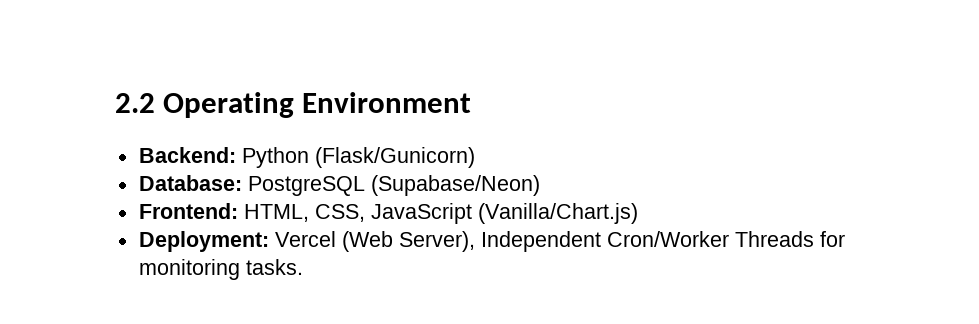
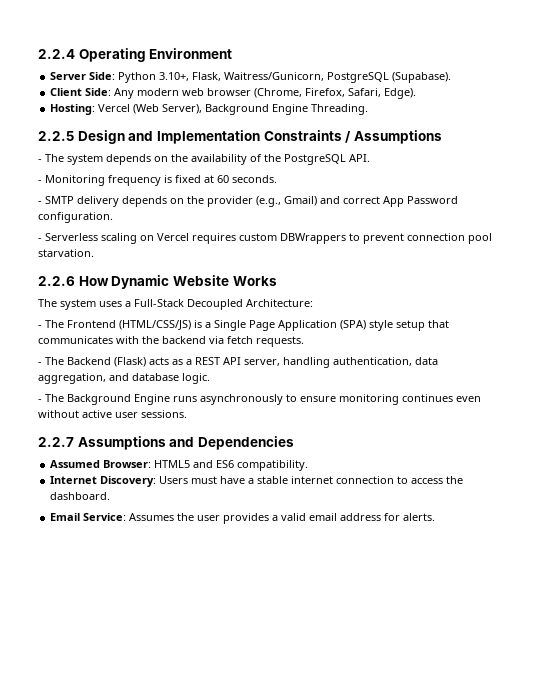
- 2.2 Operating Environment
+ 2.2.4 Operating Environment
- Backend: Python (Flask/Gunicorn)
- Database: PostgreSQL (Supabase/Neon)
- Frontend: HTML, CSS, JavaScript (Vanilla/Chart.js)
- Deployment: Vercel (Web Server), Independent Cron/Worker Threads for monitoring tasks.
+ Server Side: Python 3.10+, Flask, Waitress/Gunicorn, PostgreSQL (Supabase).
+ Client Side: Any modern web browser (Chrome, Firefox, Safari, Edge).
+ Hosting: Vercel (Web Server), Background Engine Threading.
+ 2.2.5 Design and Implementation Constraints / Assumptions
+ - The system depends on the availability of the PostgreSQL API.
+ - Monitoring frequency is fixed at 60 seconds.
+ - SMTP delivery depends on the provider (e.g., Gmail) and correct App Password configuration.
+ - Serverless scaling on Vercel requires custom DBWrappers to prevent connection pool starvation.
+ 2.2.6 How Dynamic Website Works
+ The system uses a Full-Stack Decoupled Architecture:
+ - The Frontend (HTML/CSS/JS) is a Single Page Application (SPA) style setup that communicates with the backend via fetch requests.
+ - The Backend (Flask) acts as a REST API server, handling authentication, data aggregation, and database logic.
+ - The Background Engine runs asynchronously to ensure monitoring continues even without active user sessions.
+ 2.2.7 Assumptions and Dependencies
+ Assumed Browser: HTML5 and ES6 compatibility.
+ Internet Discovery: Users must have a stable internet connection to access the dashboard.
+ Email Service: Assumes the user provides a valid email address for alerts.

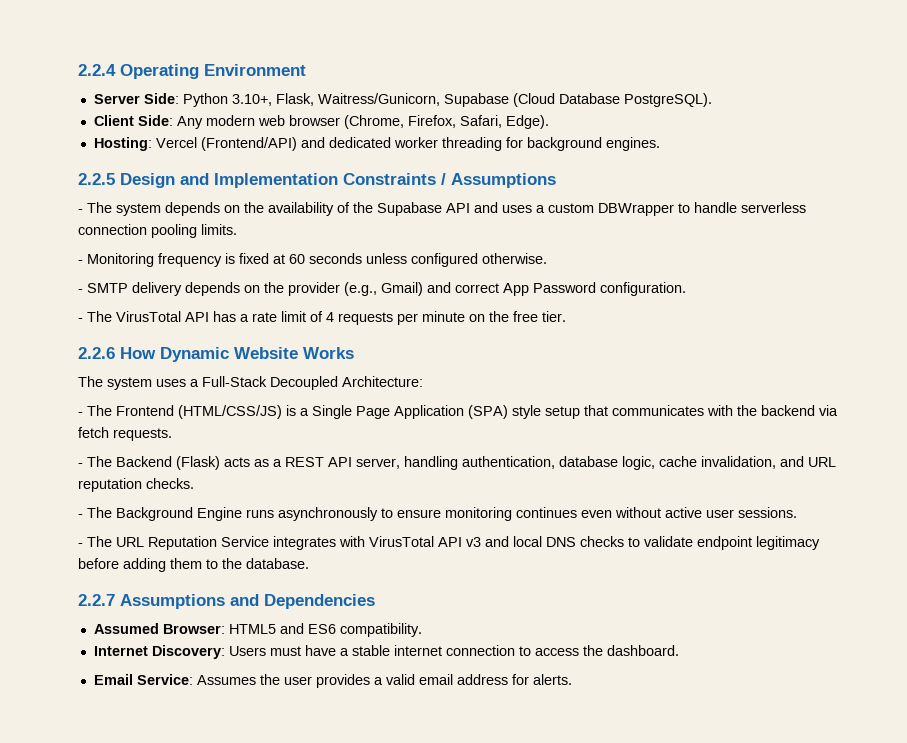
- Server Side: Python 3.10+, Flask, Waitress/Gunicorn, PostgreSQL (Supabase).
+ Server Side: Python 3.10+, Flask, Waitress/Gunicorn, Supabase (Cloud Database PostgreSQL).
- Hosting: Vercel (Web Server), Background Engine Threading.
+ Hosting: Vercel (Frontend/API) and dedicated worker threading for background engines.
- - The system depends on the availability of the PostgreSQL API.
+ - The system depends on the availability of the Supabase API and uses a custom DBWrapper to handle serverless connection pooling limits.
- - Monitoring frequency is fixed at 60 seconds.
+ - Monitoring frequency is fixed at 60 seconds unless configured otherwise.
- - Serverless scaling on Vercel requires custom DBWrappers to prevent connection pool starvation.
+ - The VirusTotal API has a rate limit of 4 requests per minute on the free tier.
- - The Backend (Flask) acts as a REST API server, handling authentication, data aggregation, and database logic.
+ - The Backend (Flask) acts as a REST API server, handling authentication, database logic, cache invalidation, and URL reputation checks.
+ - The URL Reputation Service integrates with VirusTotal API v3 and local DNS checks to validate endpoint legitimacy before adding them to the database.

